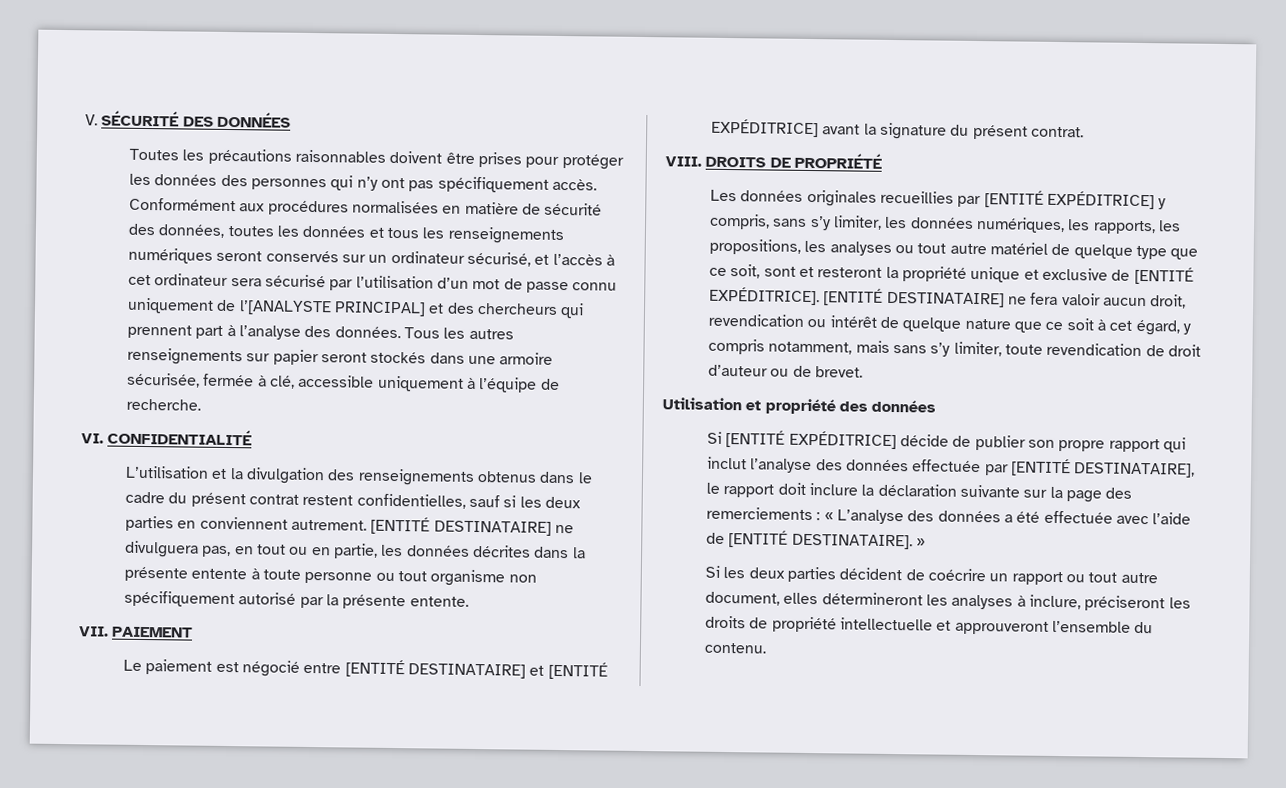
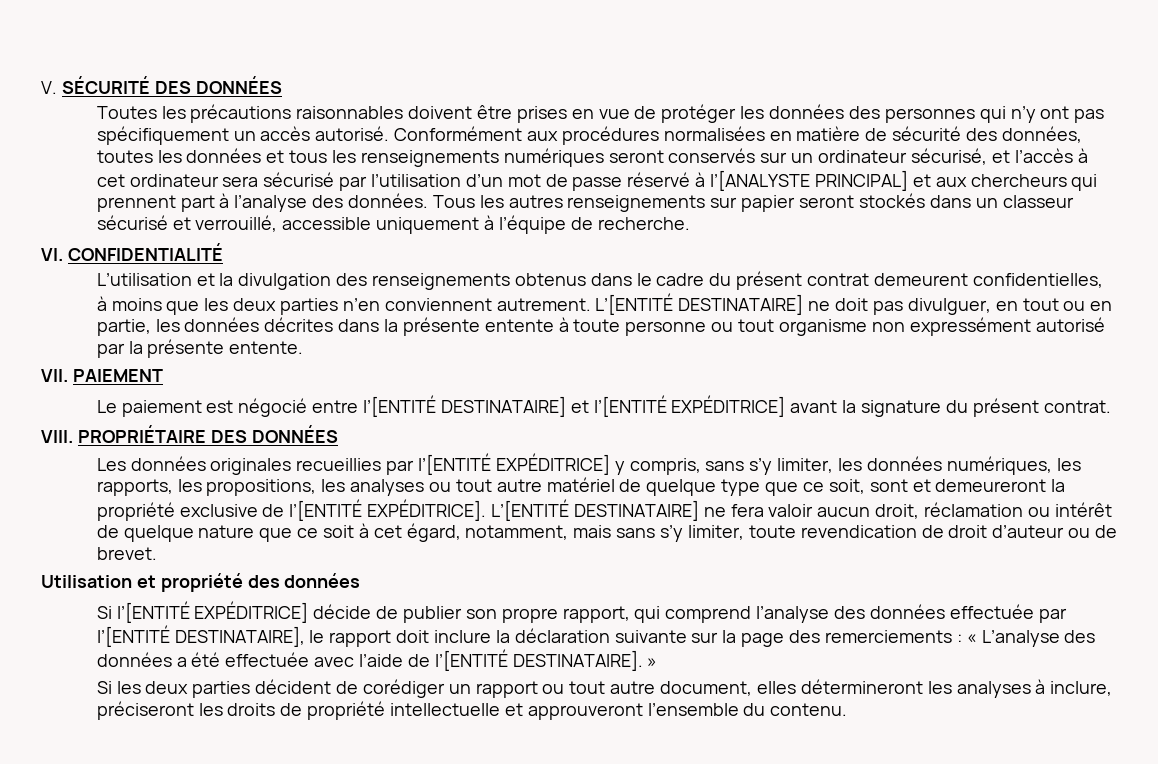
- Toutes les précautions raisonnables doivent être prises pour protéger les données des personnes qui n’y ont pas spécifiquement accès.
+ Toutes les précautions raisonnables doivent être prises en vue de protéger les données des personnes qui n’y ont pas spécifiquement un accès autorisé.
- Conformément aux procédures normalisées en matière de sécurité des données, toutes les données et tous les renseignements numériques seront conservés sur un ordinateur sécurisé, et l’accès à cet ordinateur sera sécurisé par l’utilisation d’un mot de passe connu uniquement de l’[ANALYSTE PRINCIPAL] et des chercheurs qui prennent part à l’analyse des données.
+ Conformément aux procédures normalisées en matière de sécurité des données, toutes les données et tous les renseignements numériques seront conservés sur un ordinateur sécurisé, et l’accès à cet ordinateur sera sécurisé par l’utilisation d’un mot de passe réservé à l’[ANALYSTE PRINCIPAL] et aux chercheurs qui prennent part à l’analyse des données.
- Tous les autres renseignements sur papier seront stockés dans une armoire sécurisée, fermée à clé, accessible uniquement à l’équipe de recherche.
+ Tous les autres renseignements sur papier seront stockés dans un classeur sécurisé et verrouillé, accessible uniquement à l’équipe de recherche.
- L’utilisation et la divulgation des renseignements obtenus dans le cadre du présent contrat restent confidentielles, sauf si les deux parties en conviennent autrement.
+ L’utilisation et la divulgation des renseignements obtenus dans le cadre du présent contrat demeurent confidentielles, à moins que les deux parties n’en conviennent autrement.
- [ENTITÉ DESTINATAIRE] ne divulguera pas, en tout ou en partie, les données décrites dans la présente entente à toute personne ou tout organisme non spécifiquement autorisé par la présente entente.
+ L’[ENTITÉ DESTINATAIRE] ne doit pas divulguer, en tout ou en partie, les données décrites dans la présente entente à toute personne ou tout organisme non expressément autorisé par la présente entente.
- Le paiement est négocié entre [ENTITÉ DESTINATAIRE] et [ENTITÉ EXPÉDITRICE] avant la signature du présent contrat.
+ Le paiement est négocié entre l’[ENTITÉ DESTINATAIRE] et l’[ENTITÉ EXPÉDITRICE] avant la signature du présent contrat.
- DROITS DE PROPRIÉTÉ
+ PROPRIÉTAIRE DES DONNÉES
- Les données originales recueillies par [ENTITÉ EXPÉDITRICE] y compris, sans s’y limiter, les données numériques, les rapports, les propositions, les analyses ou tout autre matériel de quelque type que ce soit, sont et resteront la propriété unique et exclusive de [ENTITÉ EXPÉDITRICE]. [ENTITÉ DESTINATAIRE] ne fera valoir aucun droit, revendication ou intérêt de quelque nature que ce soit à cet égard, y compris notamment, mais sans s’y limiter, toute revendication de droit d’auteur ou de brevet.
+ Les données originales recueillies par l’[ENTITÉ EXPÉDITRICE] y compris, sans s’y limiter, les données numériques, les rapports, les propositions, les analyses ou tout autre matériel de quelque type que ce soit, sont et demeureront la propriété exclusive de l’[ENTITÉ EXPÉDITRICE]. L’[ENTITÉ DESTINATAIRE] ne fera valoir aucun droit, réclamation ou intérêt de quelque nature que ce soit à cet égard, notamment, mais sans s’y limiter, toute revendication de droit d’auteur ou de brevet.
- Si [ENTITÉ EXPÉDITRICE] décide de publier son propre rapport qui inclut l’analyse des données effectuée par [ENTITÉ DESTINATAIRE], le rapport doit inclure la déclaration suivante sur la page des remerciements : « L’analyse des données a été effectuée avec l’aide de [ENTITÉ DESTINATAIRE]. »
+ Si l’[ENTITÉ EXPÉDITRICE] décide de publier son propre rapport, qui comprend l’analyse des données effectuée par l’[ENTITÉ DESTINATAIRE], le rapport doit inclure la déclaration suivante sur la page des remerciements : « L’analyse des données a été effectuée avec l’aide de l’[ENTITÉ DESTINATAIRE]. »
- Si les deux parties décident de coécrire un rapport ou tout autre document, elles détermineront les analyses à inclure, préciseront les droits de propriété intellectuelle et approuveront l’ensemble du contenu.
+ Si les deux parties décident de corédiger un rapport ou tout autre document, elles détermineront les analyses à inclure, préciseront les droits de propriété intellectuelle et approuveront l’ensemble du contenu.

